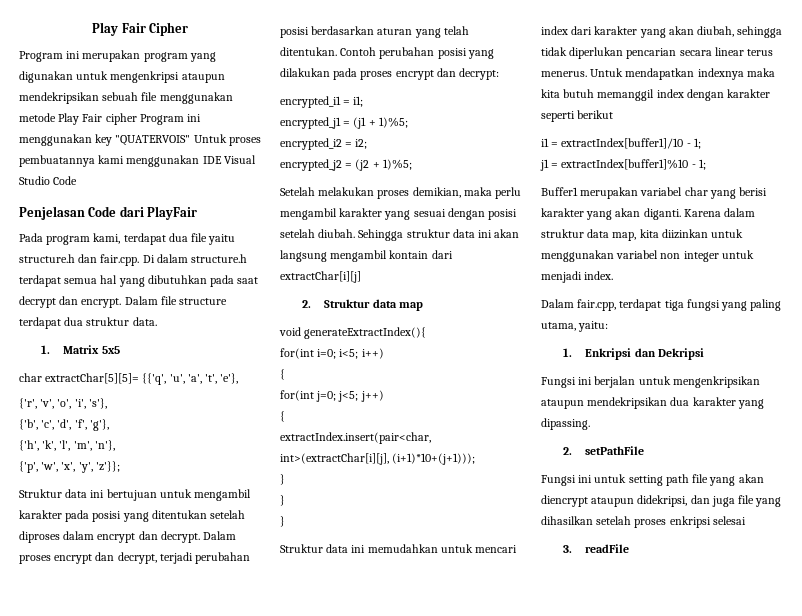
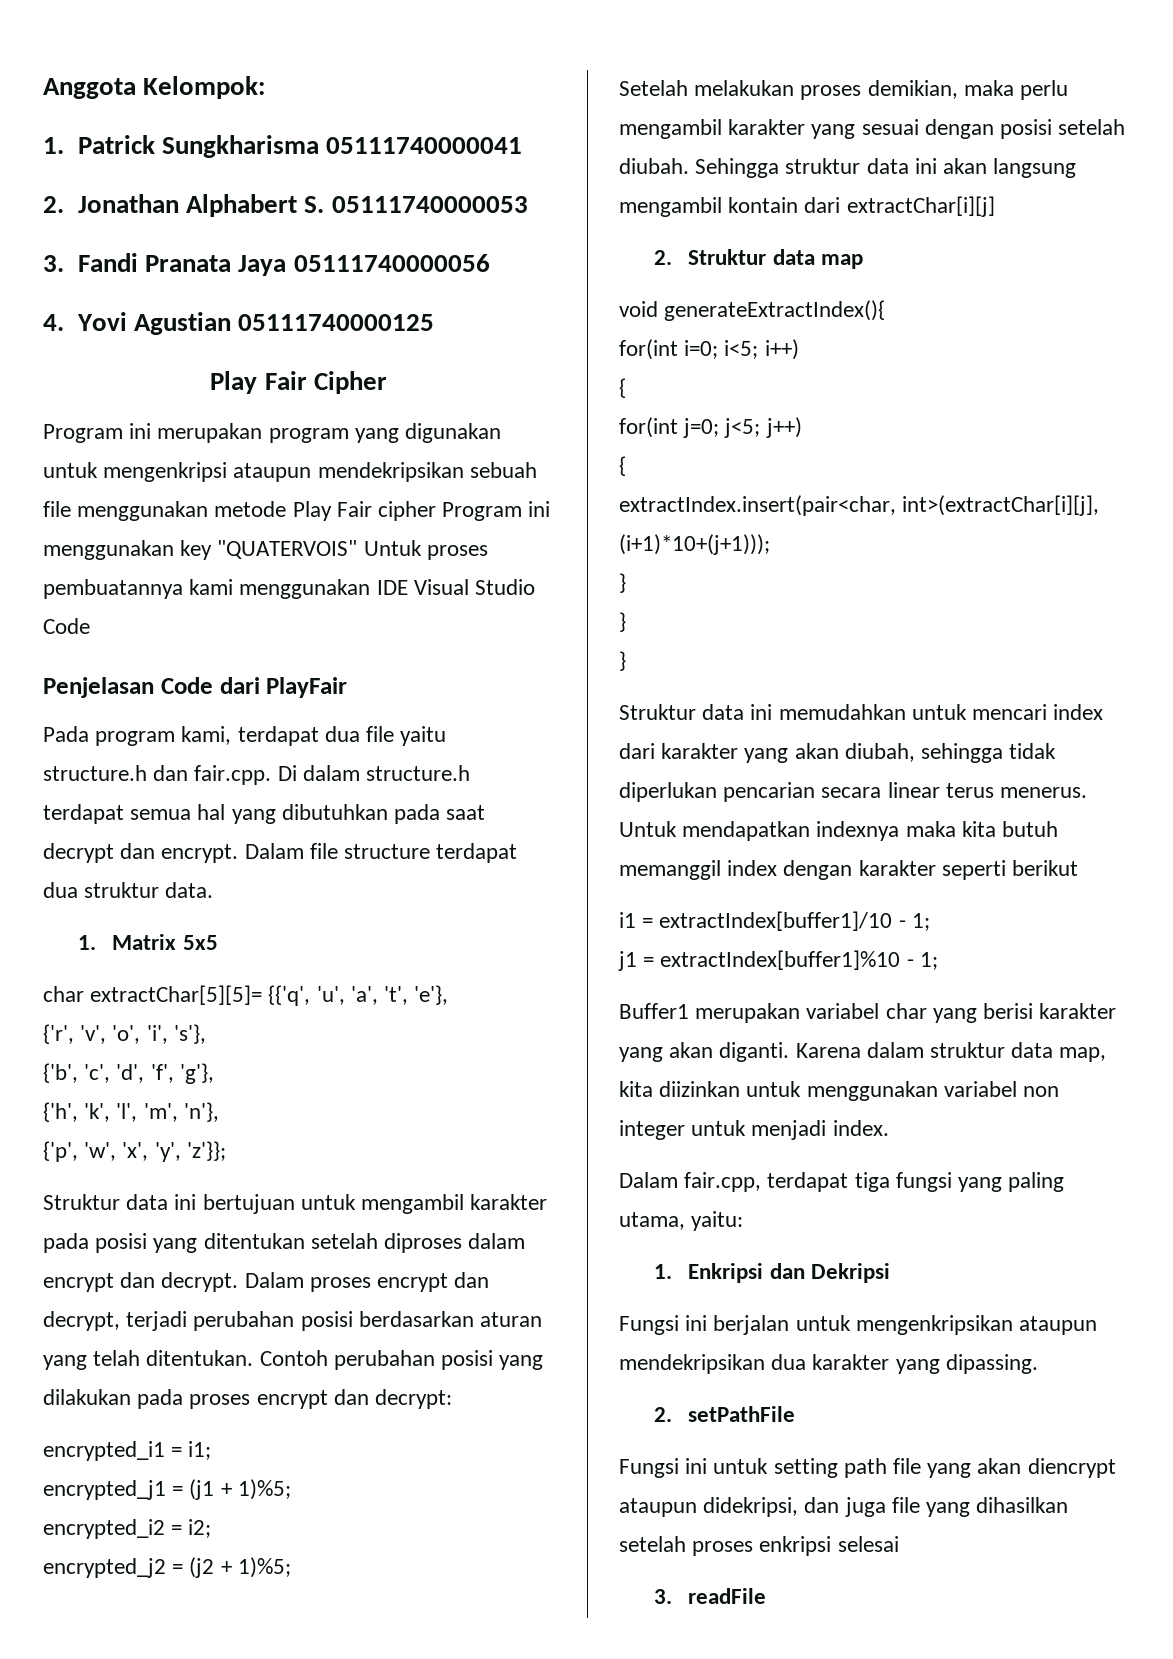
+ Anggota Kelompok:
+ 1. Patrick Sungkharisma 05111740000041
+ 2. Jonathan Alphabert S. 05111740000053
+ 3. Fandi Pranata Jaya 05111740000056
+ 4. Yovi Agustian 05111740000125

